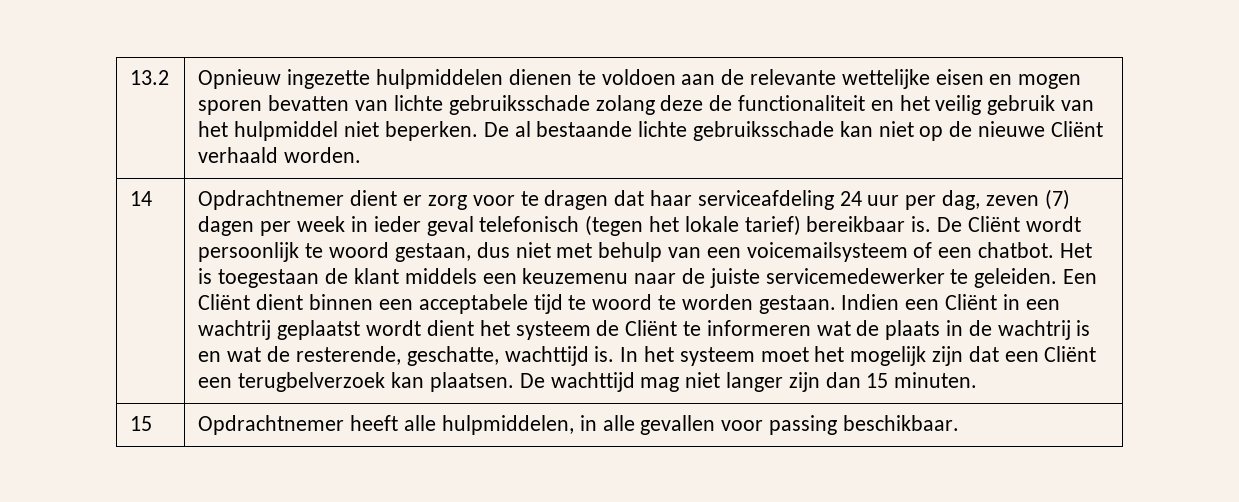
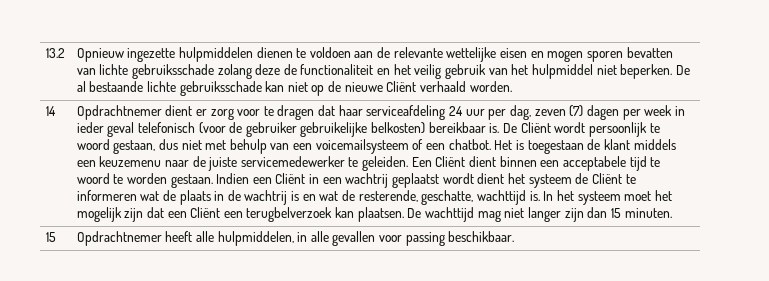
- Opdrachtnemer dient er zorg voor te dragen dat haar serviceafdeling 24 uur per dag, zeven (7) dagen per week in ieder geval telefonisch (tegen het lokale tarief) bereikbaar is.
+ Opdrachtnemer dient er zorg voor te dragen dat haar serviceafdeling 24 uur per dag, zeven (7) dagen per week in ieder geval telefonisch (voor de gebruiker gebruikelijke belkosten) bereikbaar is.

